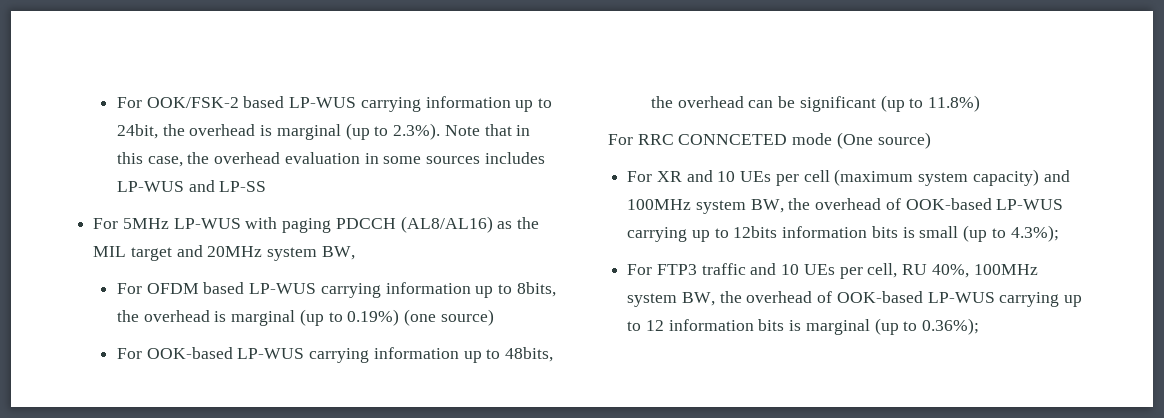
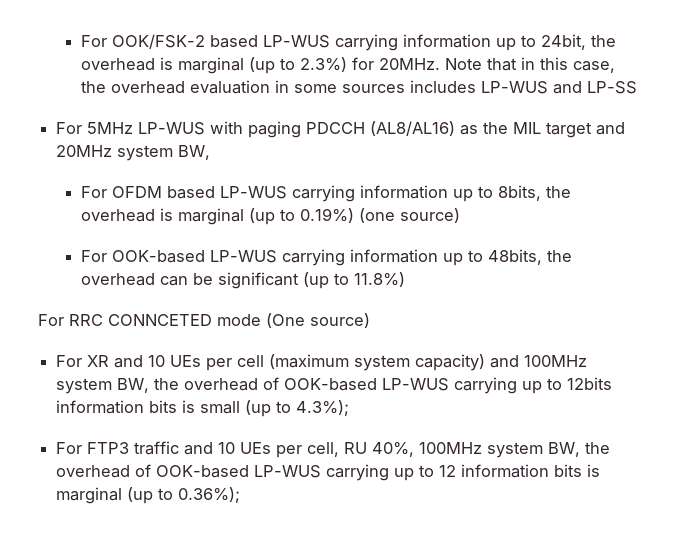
- For OOK/FSK-2 based LP-WUS carrying information up to 24bit, the overhead is marginal (up to 2.3%). Note that in this case, the overhead evaluation in some sources includes LP-WUS and LP-SS
+ For OOK/FSK-2 based LP-WUS carrying information up to 24bit, the overhead is marginal (up to 2.3%) for 20MHz. Note that in this case, the overhead evaluation in some sources includes LP-WUS and LP-SS

